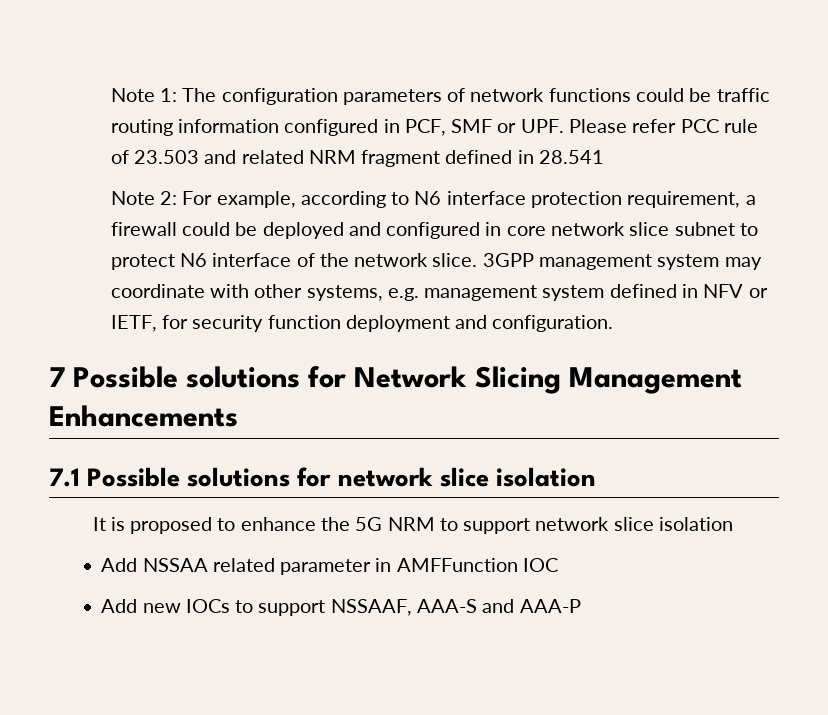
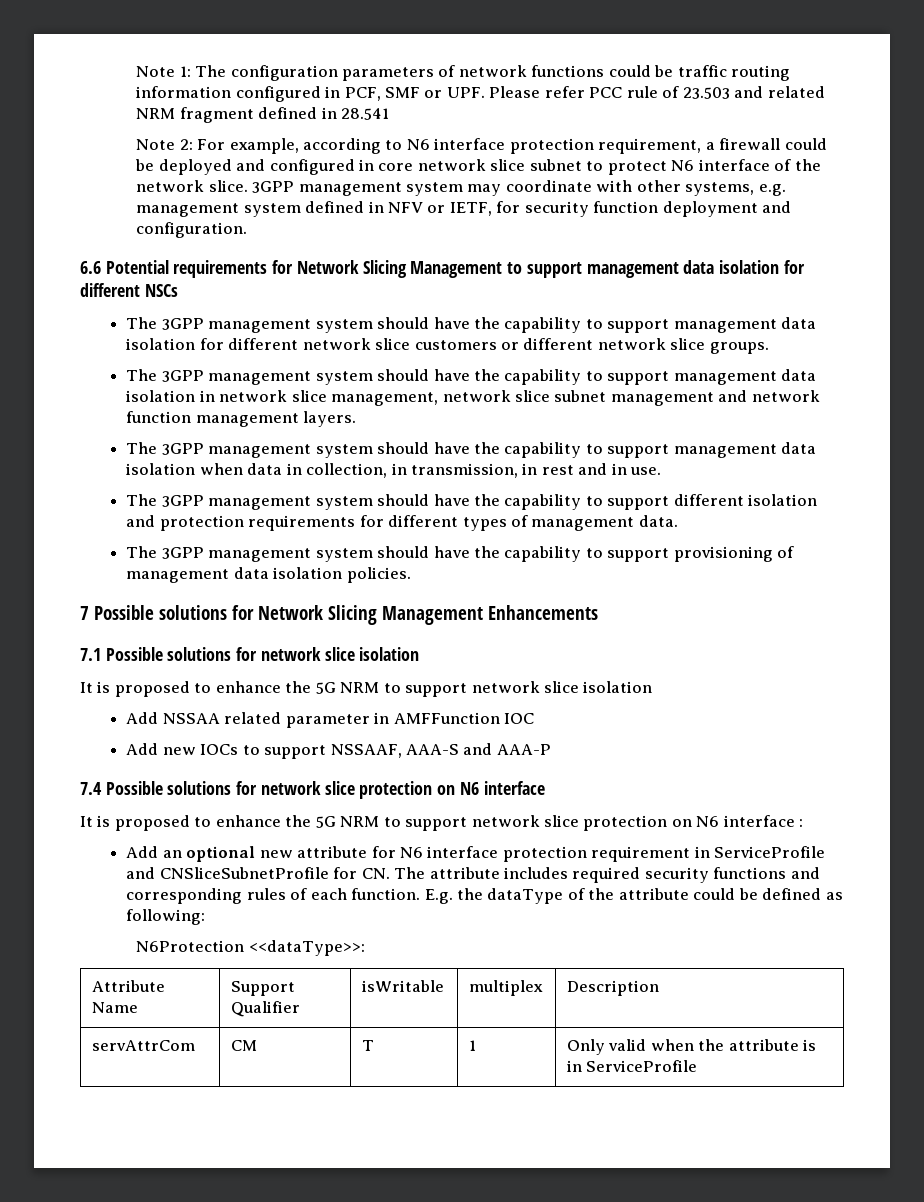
+ 6.6 Potential requirements for Network Slicing Management to support management data isolation for different NSCs
+ The 3GPP management system should have the capability to support management data isolation for different network slice customers or different network slice groups.
+ The 3GPP management system should have the capability to support management data isolation in network slice management, network slice subnet management and network function management layers.
+ The 3GPP management system should have the capability to support management data isolation when data in collection, in transmission, in rest and in use.
+ The 3GPP management system should have the capability to support different isolation and protection requirements for different types of management data.
+ The 3GPP management system should have the capability to support provisioning of management data isolation policies.
+ 7.4 Possible solutions for network slice protection on N6 interface
+ It is proposed to enhance the 5G NRM to support network slice protection on N6 interface :
+ Add an optional new attribute for N6 interface protection requirement in ServiceProfile and CNSliceSubnetProfile for CN. The attribute includes required security functions and corresponding rules of each function. E.g. the dataType of the attribute could be defined as following:
+ N6Protection <<dataType>>:
+ Attribute Name | Support Qualifier | isWritable | multiplex | Description
+ servAttrCom | CM | T | 1 | Only valid when the attribute is in ServiceProfile

